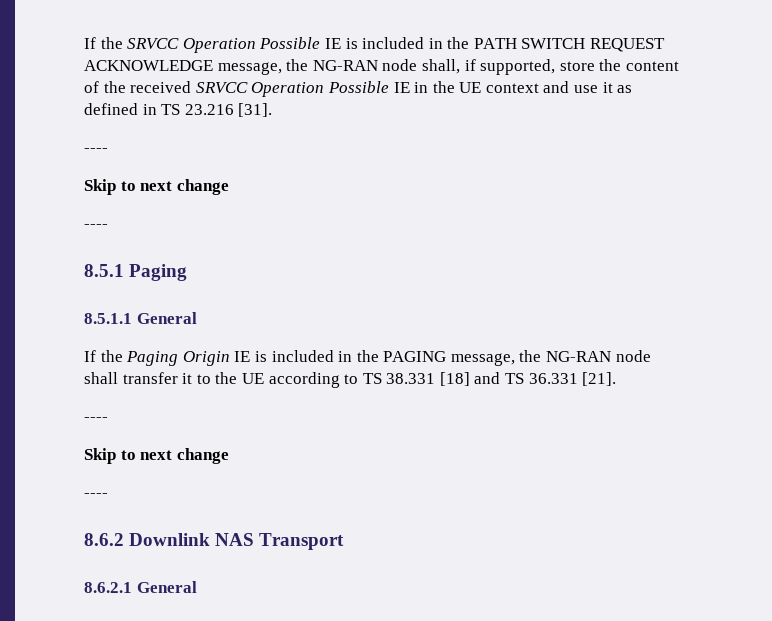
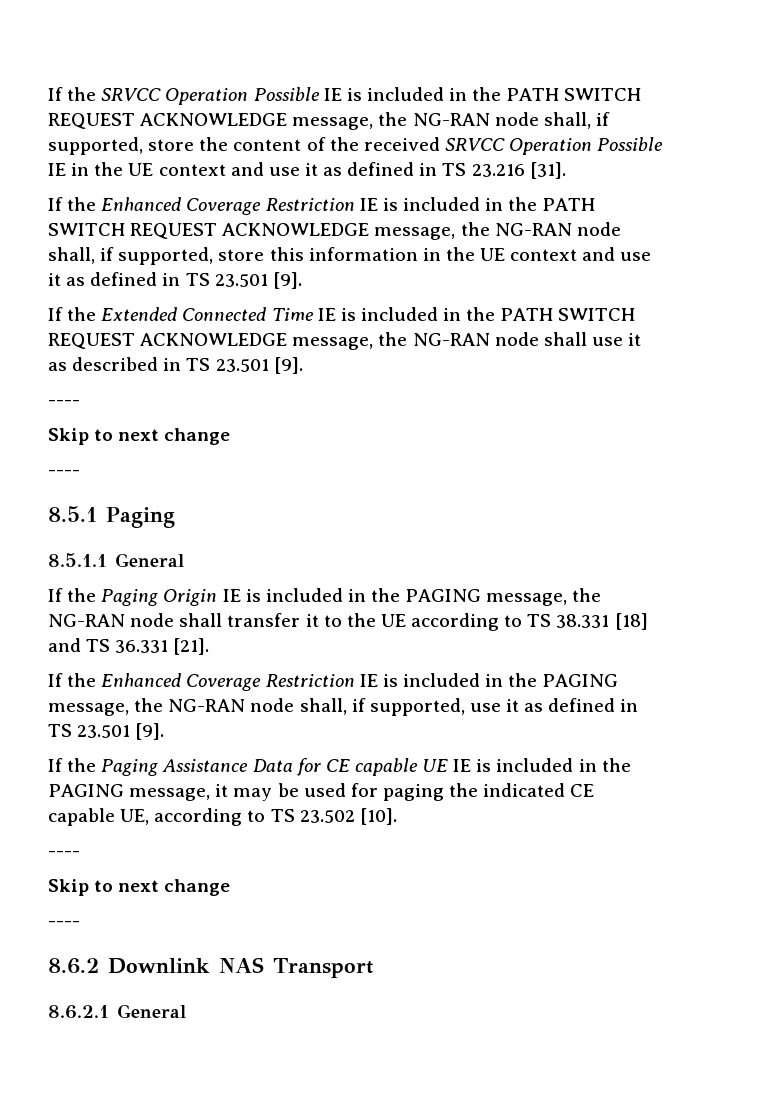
+ If the Enhanced Coverage Restriction IE is included in the PATH SWITCH REQUEST ACKNOWLEDGE message, the NG-RAN node shall, if supported, store this information in the UE context and use it as defined in TS 23.501 [9].
+ If the Extended Connected Time IE is included in the PATH SWITCH REQUEST ACKNOWLEDGE message, the NG-RAN node shall use it as described in TS 23.501 [9].
+ If the Enhanced Coverage Restriction IE is included in the PAGING message, the NG-RAN node shall, if supported, use it as defined in TS 23.501 [9].
+ If the Paging Assistance Data for CE capable UE IE is included in the PAGING message, it may be used for paging the indicated CE capable UE, according to TS 23.502 [10].

